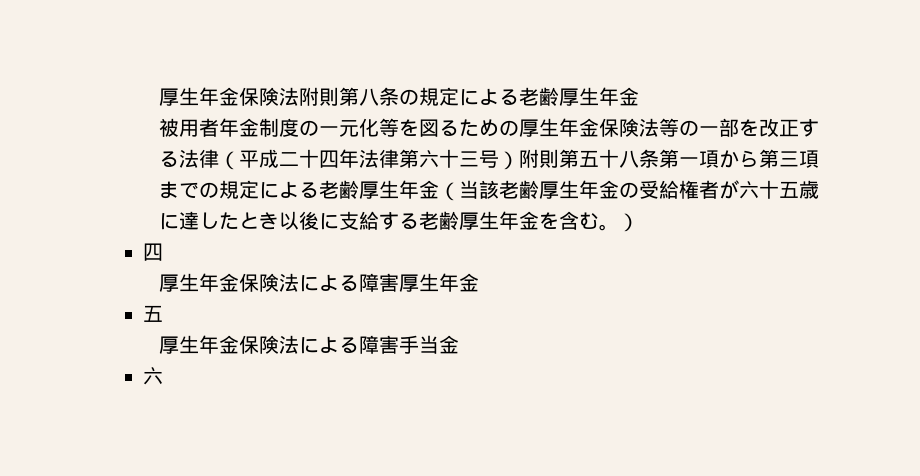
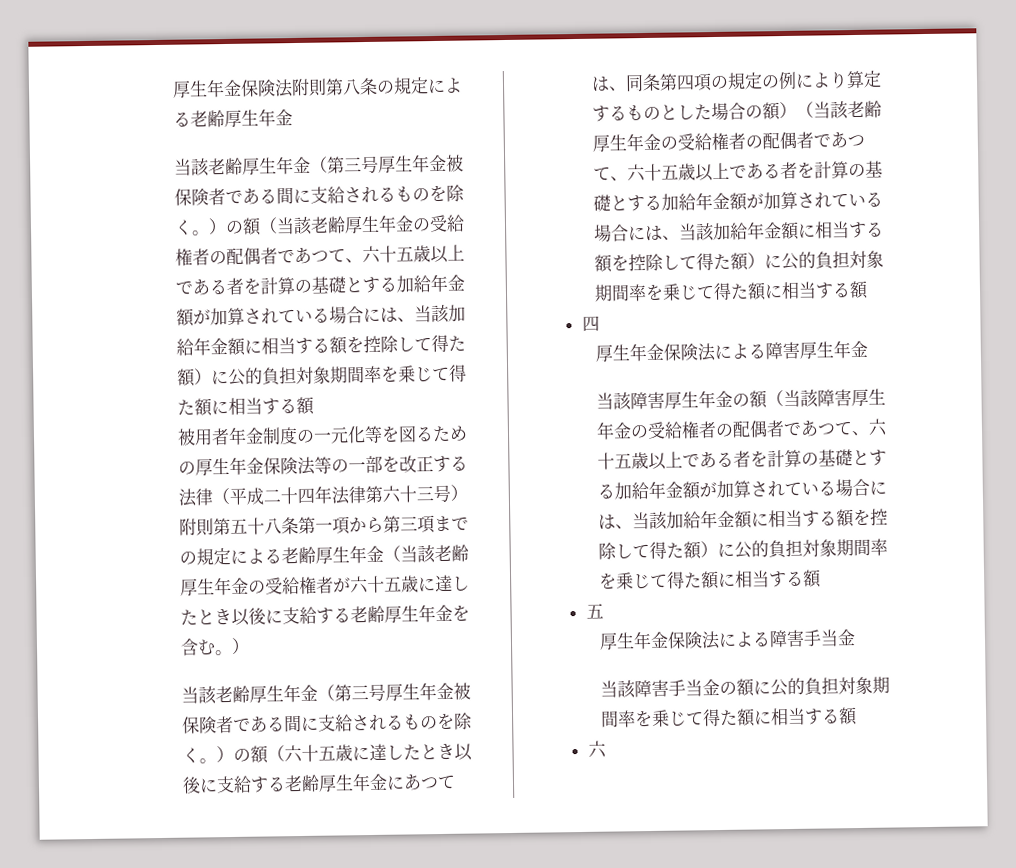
+ 当該老齢厚生年金（第三号厚生年金被保険者である間に支給されるものを除く。）の額（当該老齢厚生年金の受給権者の配偶者であつて、六十五歳以上である者を計算の基礎とする加給年金額が加算されている場合には、当該加給年金額に相当する額を控除して得た額）に公的負担対象期間率を乗じて得た額に相当する額
+ 当該老齢厚生年金（第三号厚生年金被保険者である間に支給されるものを除く。）の額（六十五歳に達したとき以後に支給する老齢厚生年金にあつては、同条第四項の規定の例により算定するものとした場合の額）（当該老齢厚生年金の受給権者の配偶者であつて、六十五歳以上である者を計算の基礎とする加給年金額が加算されている場合には、当該加給年金額に相当する額を控除して得た額）に公的負担対象期間率を乗じて得た額に相当する額
+ 当該障害厚生年金の額（当該障害厚生年金の受給権者の配偶者であつて、六十五歳以上である者を計算の基礎とする加給年金額が加算されている場合には、当該加給年金額に相当する額を控除して得た額）に公的負担対象期間率を乗じて得た額に相当する額
+ 当該障害手当金の額に公的負担対象期間率を乗じて得た額に相当する額

